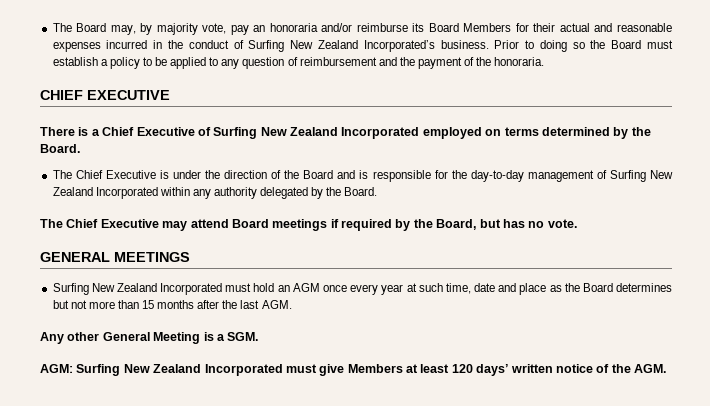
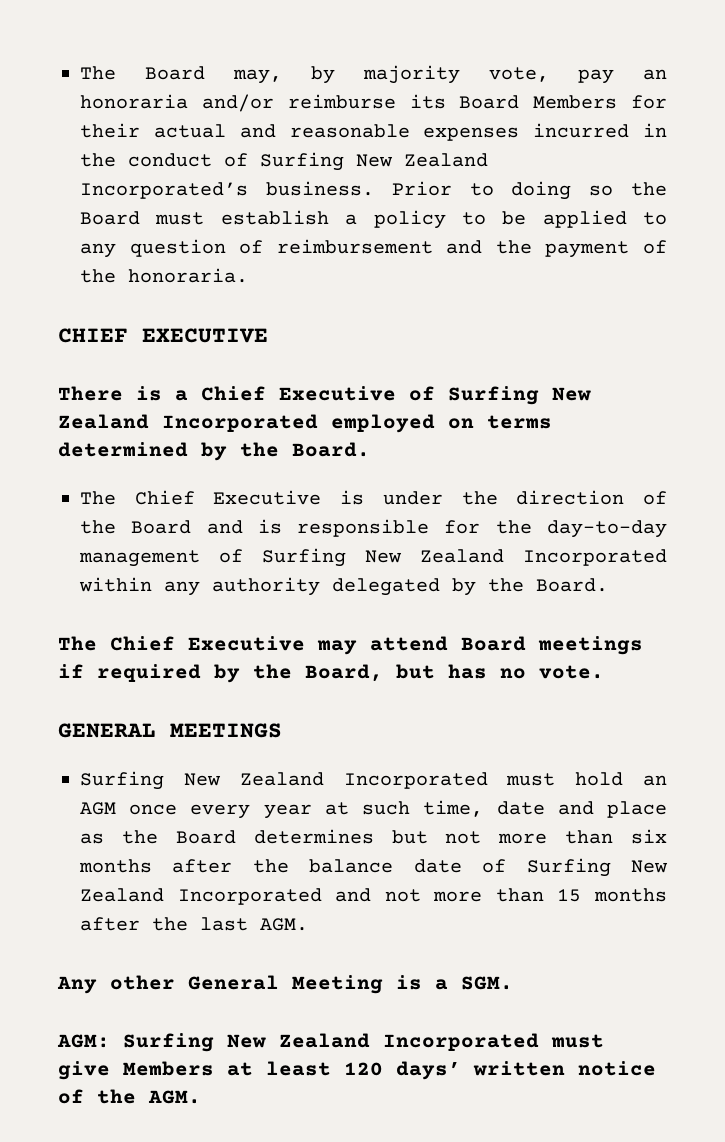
- Surfing New Zealand Incorporated must hold an AGM once every year at such time, date and place as the Board determines but not more than 15 months after the last AGM.
+ Surfing New Zealand Incorporated must hold an AGM once every year at such time, date and place as the Board determines but not more than six months after the balance date of Surfing New Zealand Incorporated and not more than 15 months after the last AGM.

